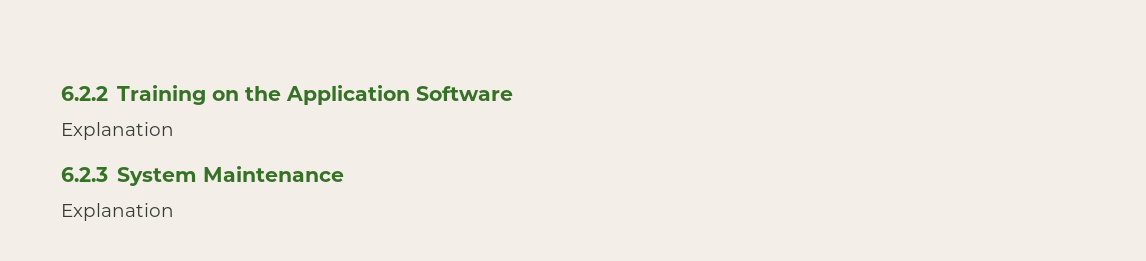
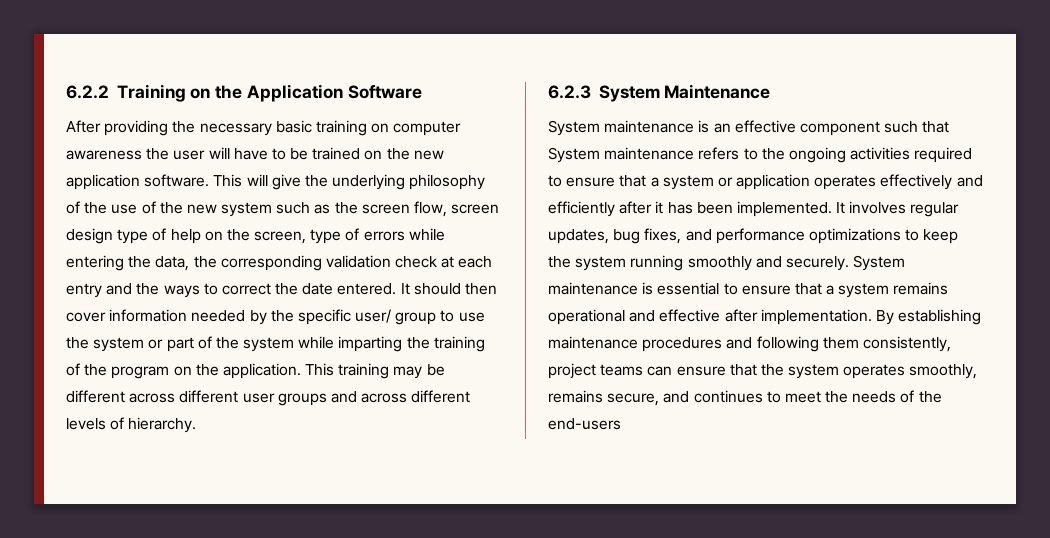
  6.2.2 Training on the Application Software
- Explanation
+ After providing the necessary basic training on computer awareness the user will have to be trained on the new application software. This will give the underlying philosophy of the use of the new system such as the screen flow, screen design type of help on the screen, type of errors while entering the data, the corresponding validation check at each entry and the ways to correct the date entered. It should then cover information needed by the specific user/ group to use the system or part of the system while imparting the training of the program on the application. This training may be different across different user groups and across different levels of hierarchy.
  6.2.3 System Maintenance
- Explanation
+ System maintenance is an effective component such that System maintenance refers to the ongoing activities required to ensure that a system or application operates effectively and efficiently after it has been implemented. It involves regular updates, bug fixes, and performance optimizations to keep the system running smoothly and securely. System maintenance is essential to ensure that a system remains operational and effective after implementation. By establishing maintenance procedures and following them consistently, project teams can ensure that the system operates smoothly, remains secure, and continues to meet the needs of the end-users

